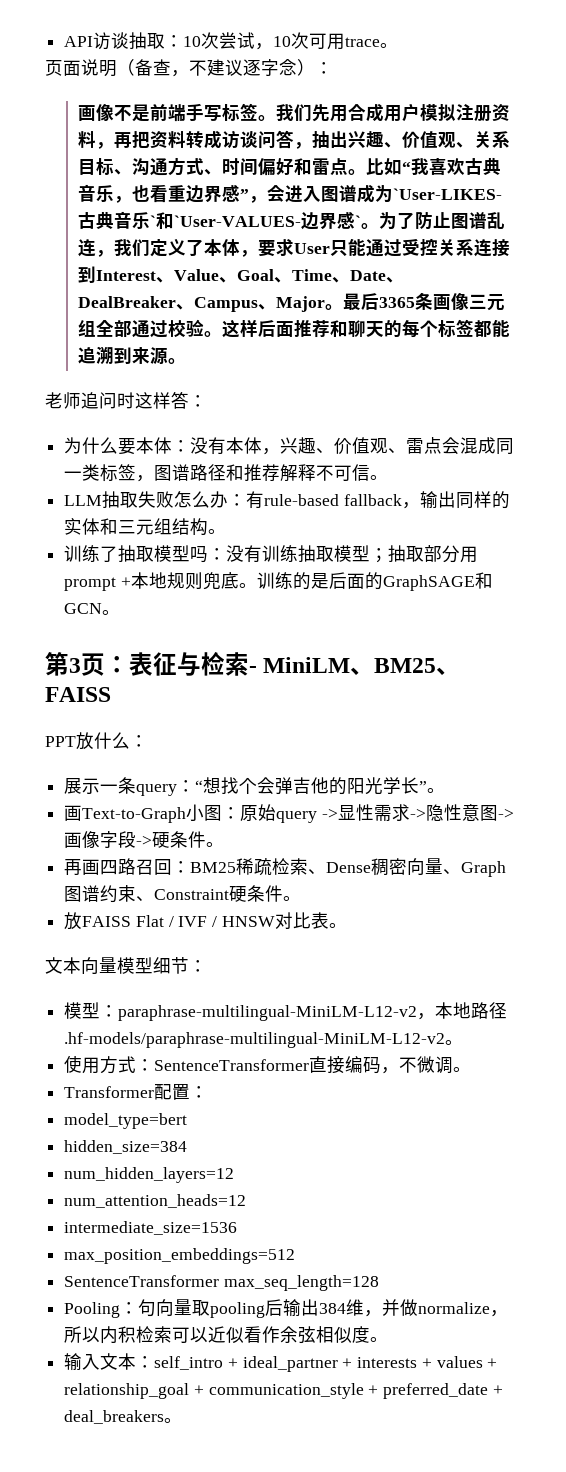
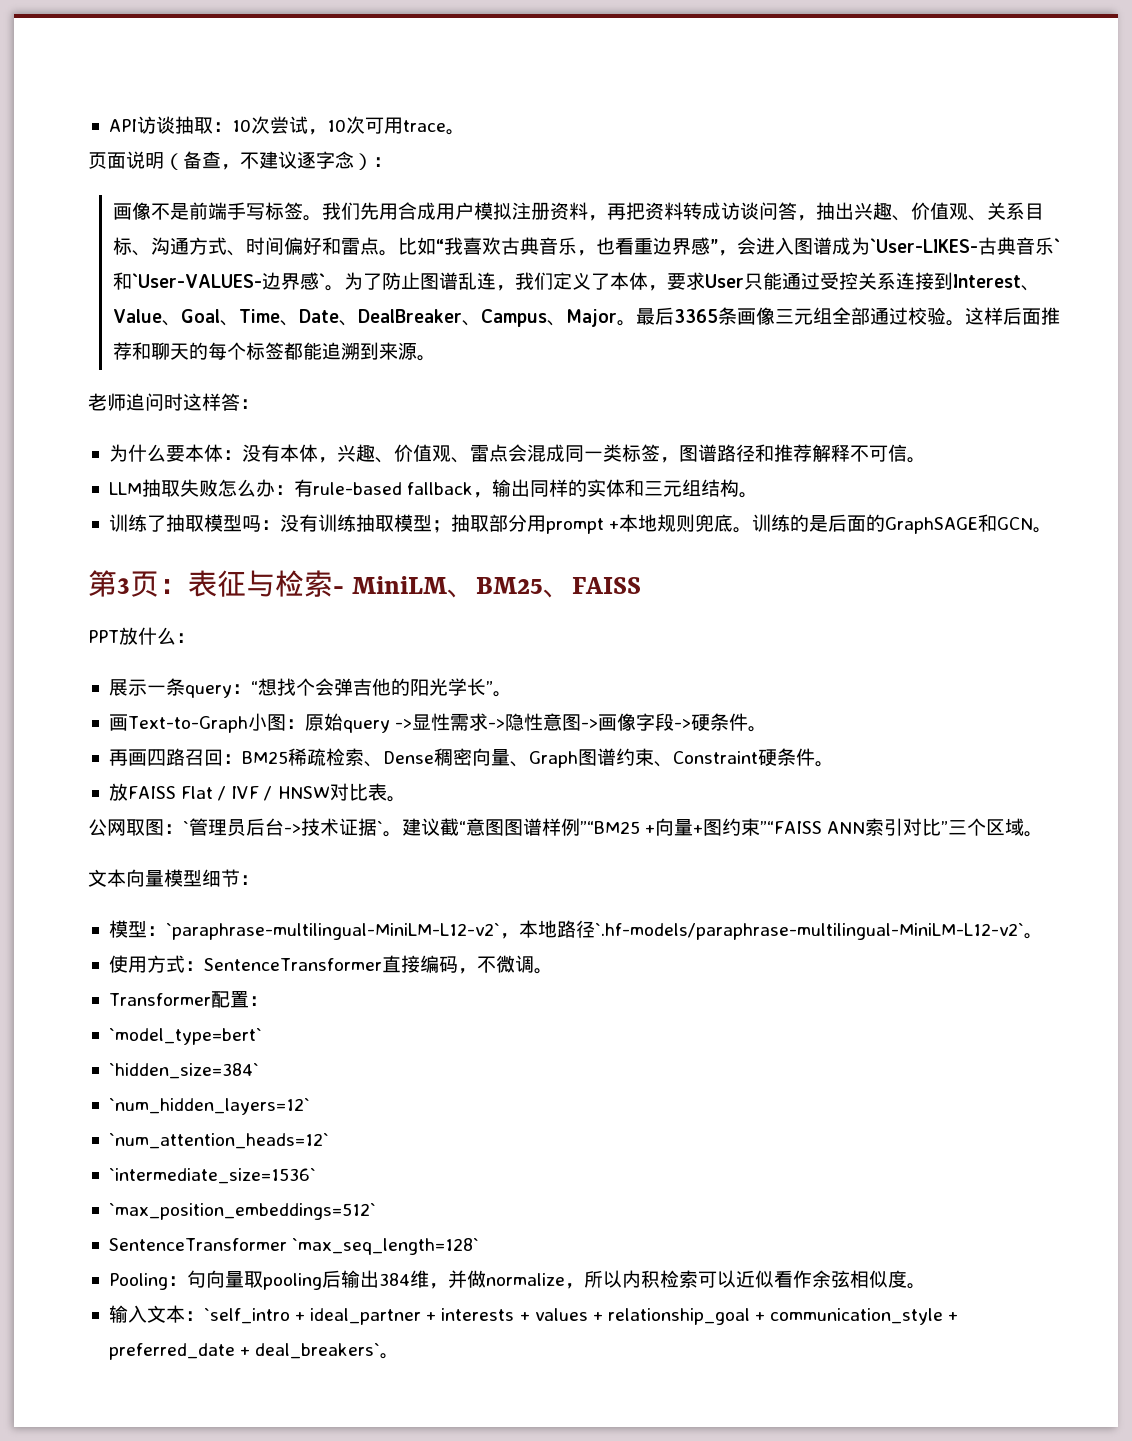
+ 公网取图：`管理员后台->技术证据`。建议截“意图图谱样例”“BM25 +向量+图约束”“FAISS ANN索引对比”三个区域。
- 模型：paraphrase-multilingual-MiniLM-L12-v2，本地路径.hf-models/paraphrase-multilingual-MiniLM-L12-v2。
+ 模型：`paraphrase-multilingual-MiniLM-L12-v2`，本地路径`.hf-models/paraphrase-multilingual-MiniLM-L12-v2`。
- model_type=bert
- hidden_size=384
- num_hidden_layers=12
- num_attention_heads=12
- intermediate_size=1536
- max_position_embeddings=512
- SentenceTransformer max_seq_length=128
+ `model_type=bert`
+ `hidden_size=384`
+ `num_hidden_layers=12`
+ `num_attention_heads=12`
+ `intermediate_size=1536`
+ `max_position_embeddings=512`
+ SentenceTransformer `max_seq_length=128`
- 输入文本：self_intro + ideal_partner + interests + values + relationship_goal + communication_style + preferred_date + deal_breakers。
+ 输入文本：`self_intro + ideal_partner + interests + values + relationship_goal + communication_style + preferred_date + deal_breakers`。

